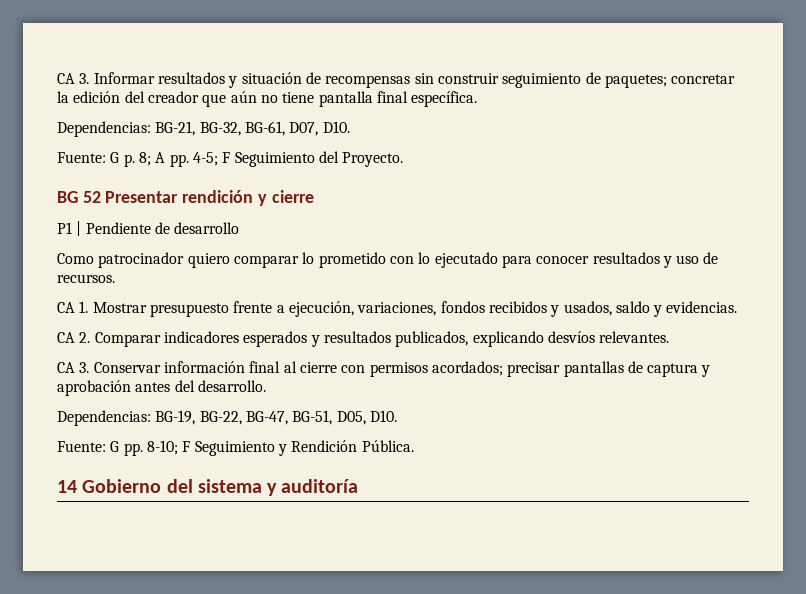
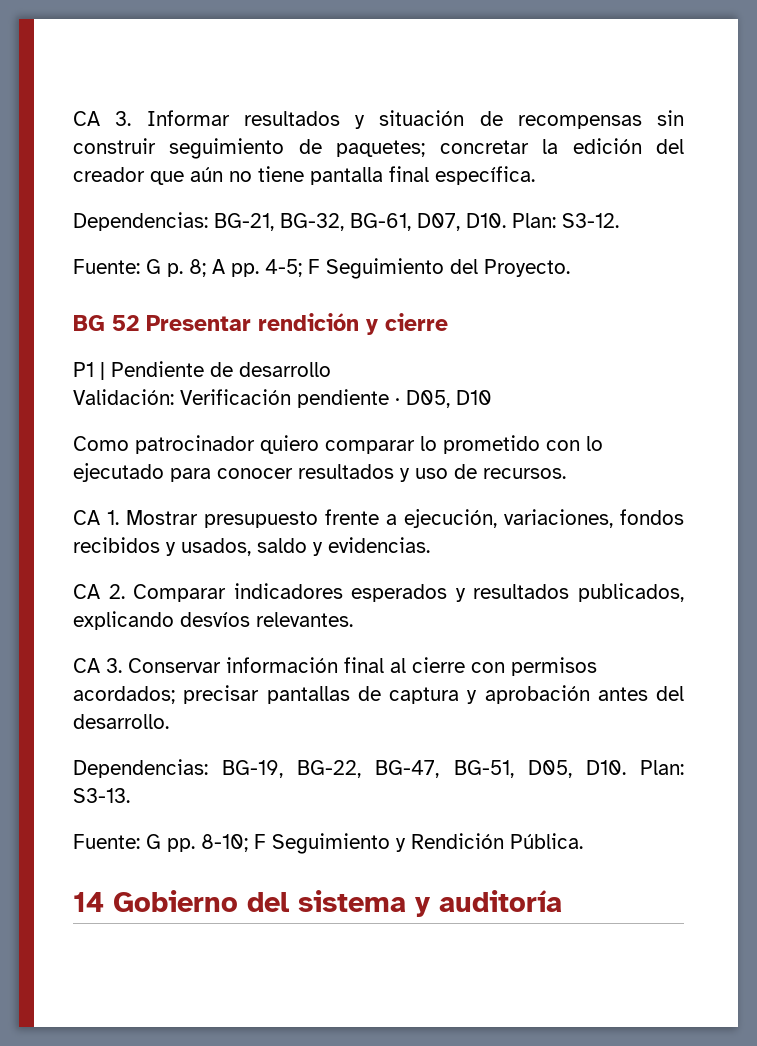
- Dependencias: BG-21, BG-32, BG-61, D07, D10.
+ Dependencias: BG-21, BG-32, BG-61, D07, D10. Plan: S3-12.
+ Validación: Verificación pendiente · D05, D10
- Dependencias: BG-19, BG-22, BG-47, BG-51, D05, D10.
+ Dependencias: BG-19, BG-22, BG-47, BG-51, D05, D10. Plan: S3-13.

